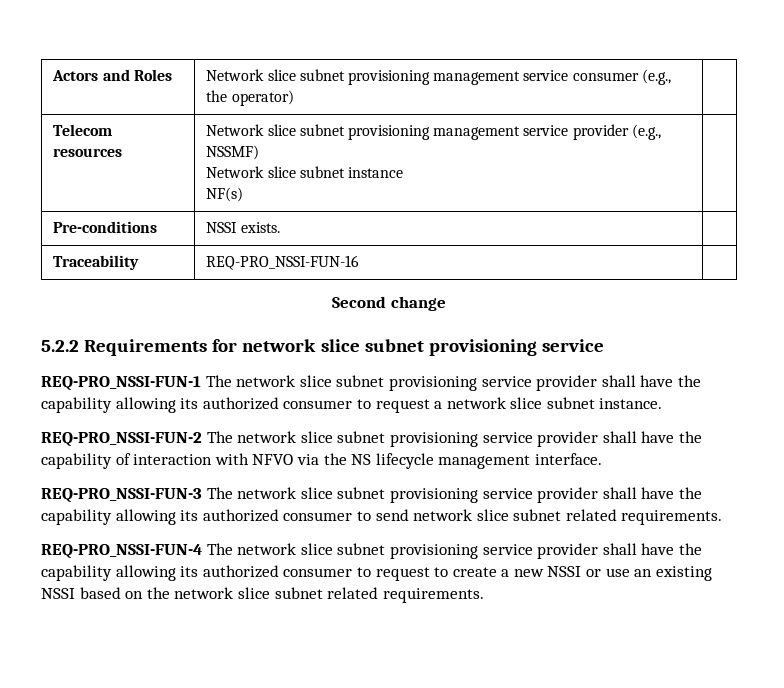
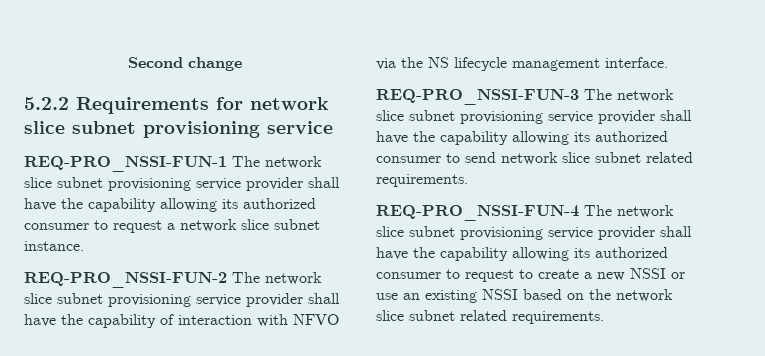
- Actors and Roles | Network slice subnet provisioning management service consumer (e.g., the operator) |
- Telecom resources | Network slice subnet provisioning management service provider (e.g., NSSMF)
- Network slice subnet instance
- NF(s) |
- Pre-conditions | NSSI exists. |
- Traceability | REQ-PRO_NSSI-FUN-16 |

